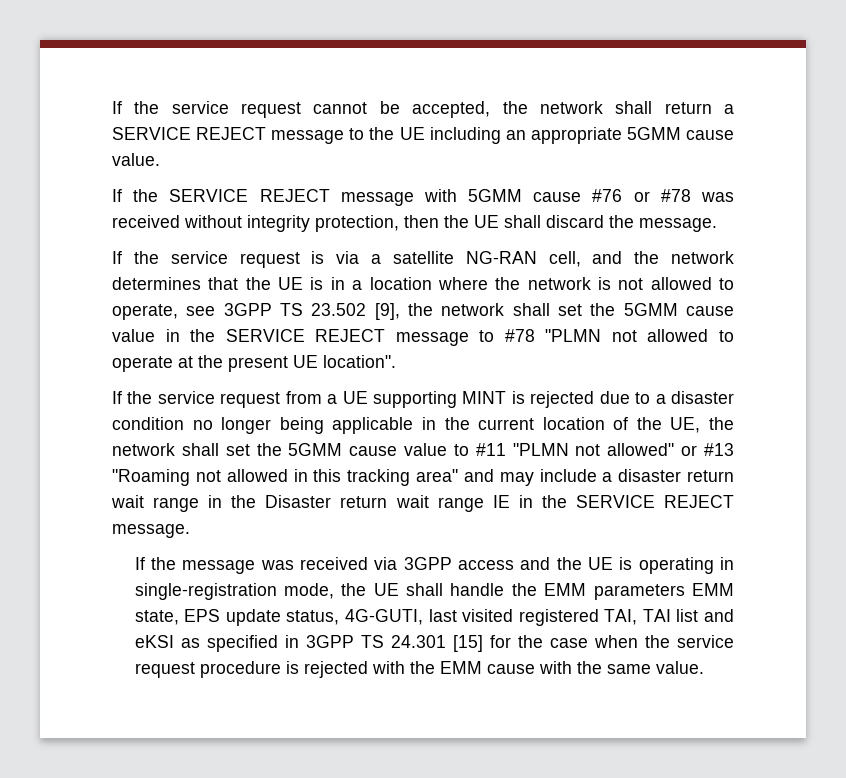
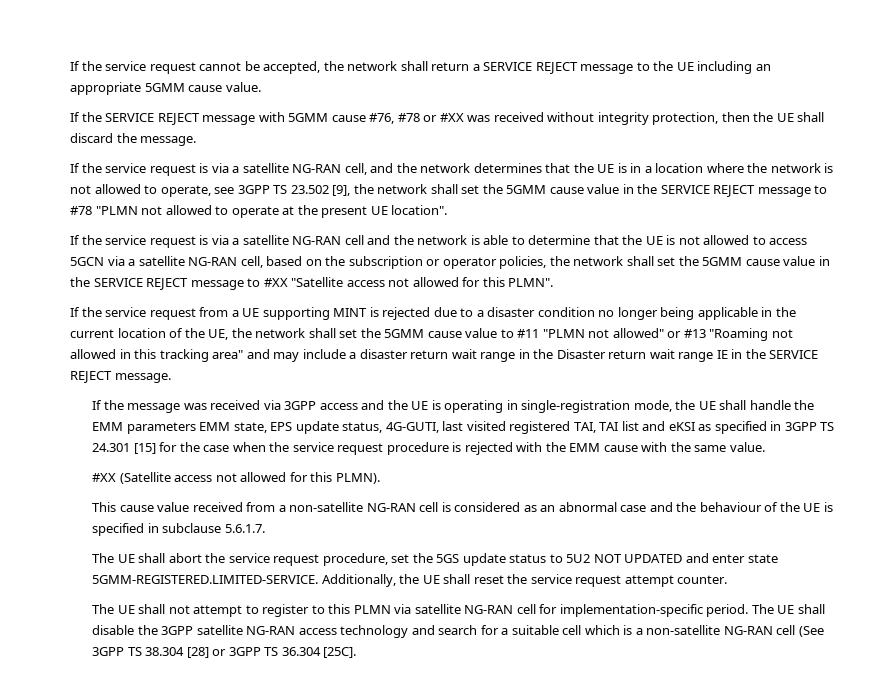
- If the SERVICE REJECT message with 5GMM cause #76 or #78 was received without integrity protection, then the UE shall discard the message.
+ If the SERVICE REJECT message with 5GMM cause #76, #78 or #XX was received without integrity protection, then the UE shall discard the message.
+ If the service request is via a satellite NG-RAN cell and the network is able to determine that the UE is not allowed to access 5GCN via a satellite NG-RAN cell, based on the subscription or operator policies, the network shall set the 5GMM cause value in the SERVICE REJECT message to #XX "Satellite access not allowed for this PLMN".
+ #XX (Satellite access not allowed for this PLMN).
+ This cause value received from a non-satellite NG-RAN cell is considered as an abnormal case and the behaviour of the UE is specified in subclause 5.6.1.7.
+ The UE shall abort the service request procedure, set the 5GS update status to 5U2 NOT UPDATED and enter state 5GMM-REGISTERED.LIMITED-SERVICE. Additionally, the UE shall reset the service request attempt counter.
+ The UE shall not attempt to register to this PLMN via satellite NG-RAN cell for implementation-specific period. The UE shall disable the 3GPP satellite NG-RAN access technology and search for a suitable cell which is a non-satellite NG-RAN cell (See 3GPP TS 38.304 [28] or 3GPP TS 36.304 [25C].

